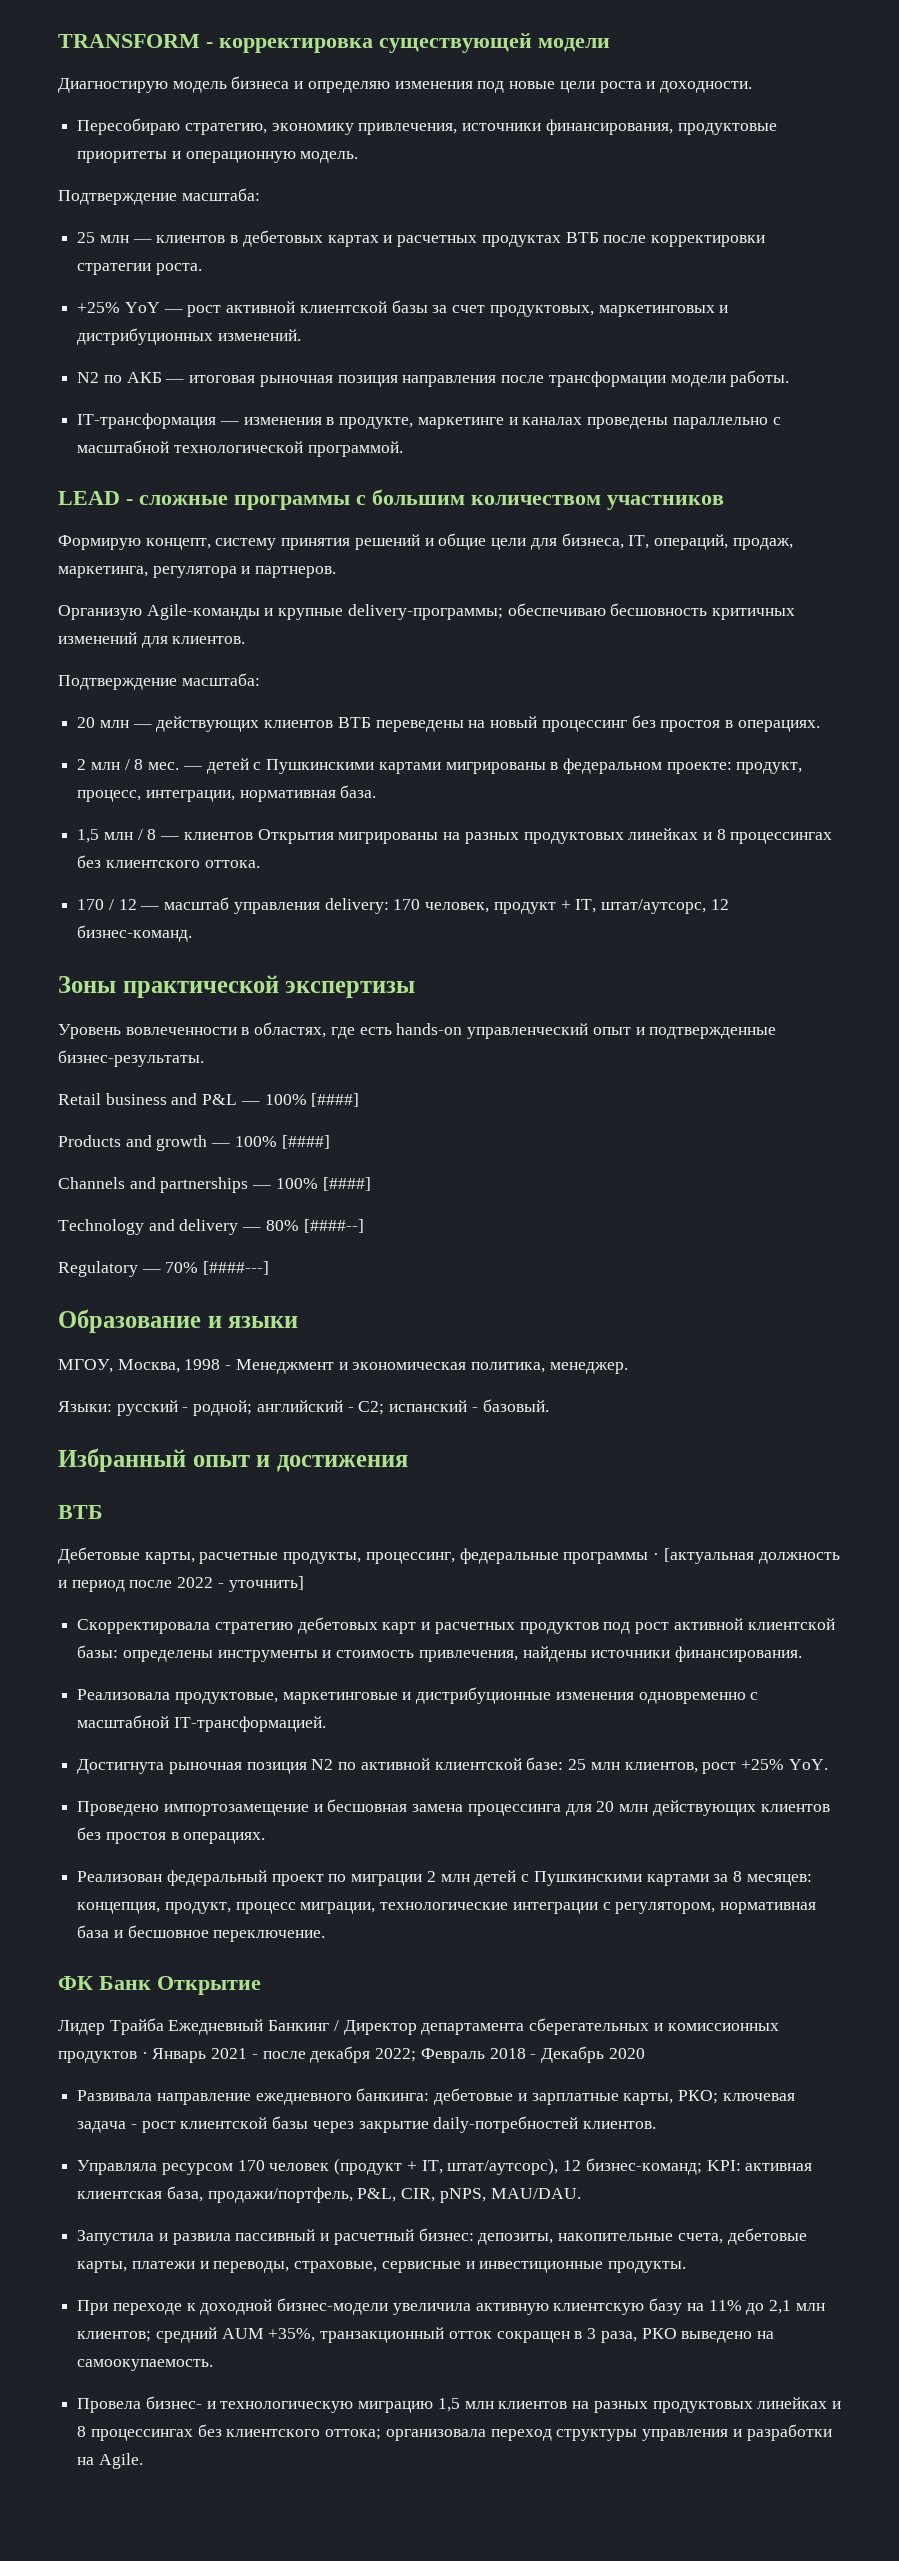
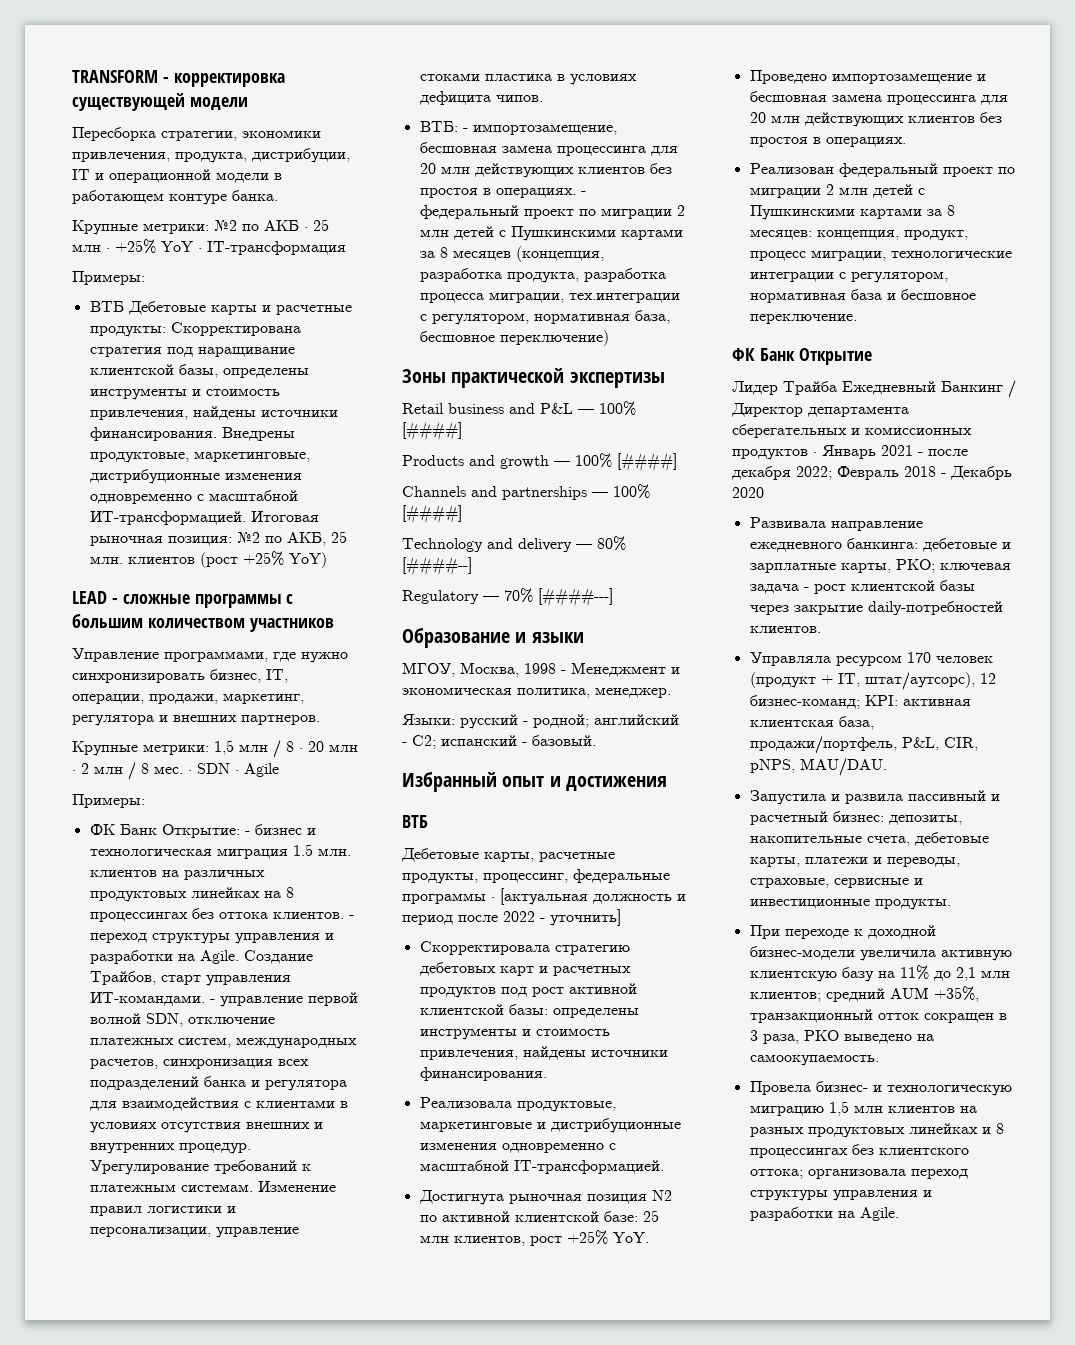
- Диагностирую модель бизнеса и определяю изменения под новые цели роста и доходности.
- Пересобираю стратегию, экономику привлечения, источники финансирования, продуктовые приоритеты и операционную модель.
- Подтверждение масштаба:
- 25 млн — клиентов в дебетовых картах и расчетных продуктах ВТБ после корректировки стратегии роста.
- +25% YoY — рост активной клиентской базы за счет продуктовых, маркетинговых и дистрибуционных изменений.
- N2 по АКБ — итоговая рыночная позиция направления после трансформации модели работы.
- IT-трансформация — изменения в продукте, маркетинге и каналах проведены параллельно с масштабной технологической программой.
+ Пересборка стратегии, экономики привлечения, продукта, дистрибуции, IT и операционной модели в работающем контуре банка.
+ Крупные метрики: №2 по АКБ · 25 млн · +25% YoY · IT-трансформация
+ Примеры:
+ ВТБ Дебетовые карты и расчетные продукты: Скорректирована стратегия под наращивание клиентской базы, определены инструменты и стоимость привлечения, найдены источники финансирования. Внедрены продуктовые, маркетинговые, дистрибуционные изменения одновременно с масштабной ИТ-трансформацией. Итоговая рыночная позиция: №2 по АКБ, 25 млн. клиентов (рост +25% YoY)
- Формирую концепт, систему принятия решений и общие цели для бизнеса, IT, операций, продаж, маркетинга, регулятора и партнеров.
+ Управление программами, где нужно синхронизировать бизнес, IT, операции, продажи, маркетинг, регулятора и внешних партнеров.
- Организую Agile-команды и крупные delivery-программы; обеспечиваю бесшовность критичных изменений для клиентов.
- Подтверждение масштаба:
- 20 млн — действующих клиентов ВТБ переведены на новый процессинг без простоя в операциях.
- 2 млн / 8 мес.
+ Крупные метрики: 1,5 млн / 8 · 20 млн · 2 млн / 8 мес.
- — детей с Пушкинскими картами мигрированы в федеральном проекте: продукт, процесс, интеграции, нормативная база.
- 1,5 млн / 8 — клиентов Открытия мигрированы на разных продуктовых линейках и 8 процессингах без клиентского оттока.
- 170 / 12 — масштаб управления delivery: 170 человек, продукт + IT, штат/аутсорс, 12 бизнес-команд.
+ · SDN · Agile
+ Примеры:
+ ФК Банк Открытие: - бизнес и технологическая миграция 1.5 млн. клиентов на различных продуктовых линейках на 8 процессингах без оттока клиентов. - переход структуры управления и разработки на Agile. Создание Трайбов, старт управления ИТ-командами. - управление первой волной SDN, отключение платежных систем, международных расчетов, синхронизация всех подразделений банка и регулятора для взаимодействия с клиентами в условиях отсутствия внешних и внутренних процедур. Урегулирование требований к платежным системам. Изменение правил логистики и персонализации, управление стоками пластика в условиях дефицита чипов.
+ ВТБ: - импортозамещение, бесшовная замена процессинга для 20 млн действующих клиентов без простоя в операциях. - федеральный проект по миграции 2 млн детей с Пушкинскими картами за 8 месяцев (концепция, разработка продукта, разработка процесса миграции, тех.интеграции с регулятором, нормативная база, бесшовное переключение)
  Зоны практической экспертизы
- Уровень вовлеченности в областях, где есть hands-on управленческий опыт и подтвержденные бизнес-результаты.

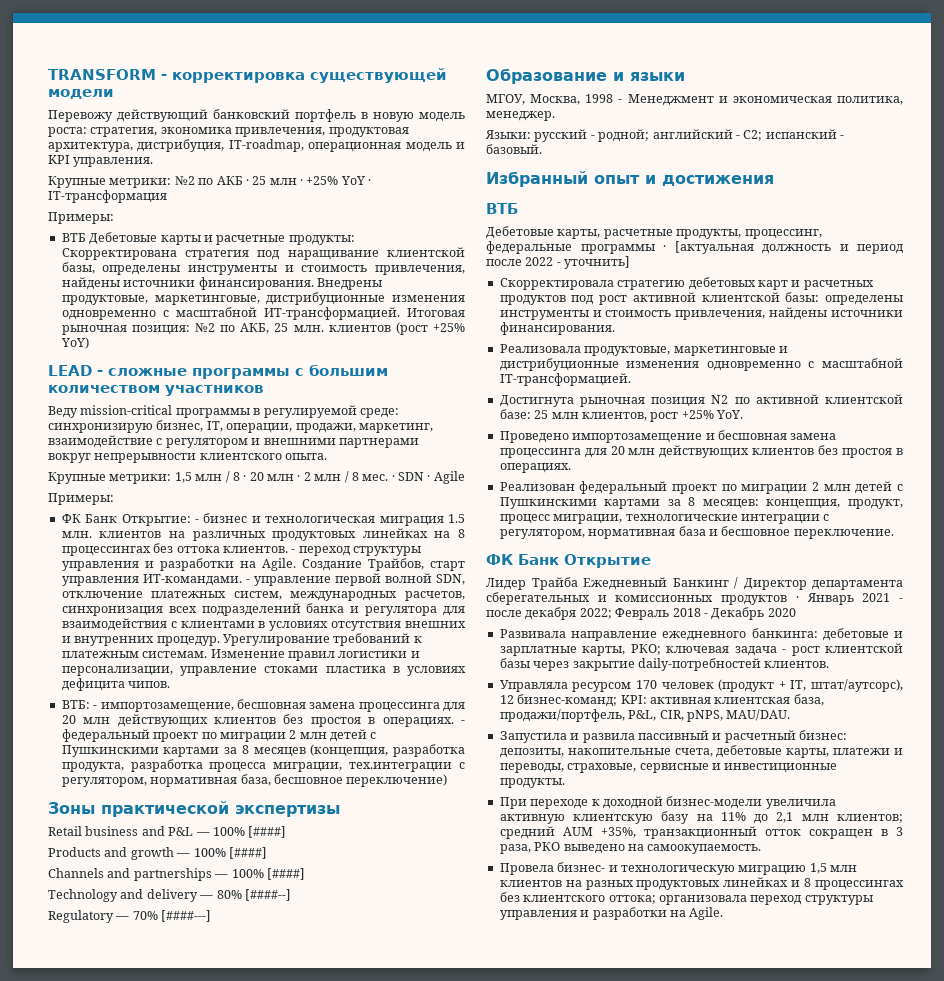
- Пересборка стратегии, экономики привлечения, продукта, дистрибуции, IT и операционной модели в работающем контуре банка.
+ Перевожу действующий банковский портфель в новую модель роста: стратегия, экономика привлечения, продуктовая архитектура, дистрибуция, IT-roadmap, операционная модель и KPI управления.
- Управление программами, где нужно синхронизировать бизнес, IT, операции, продажи, маркетинг, регулятора и внешних партнеров.
+ Веду mission-critical программы в регулируемой среде: синхронизирую бизнес, IT, операции, продажи, маркетинг, взаимодействие с регулятором и внешними партнерами вокруг непрерывности клиентского опыта.

